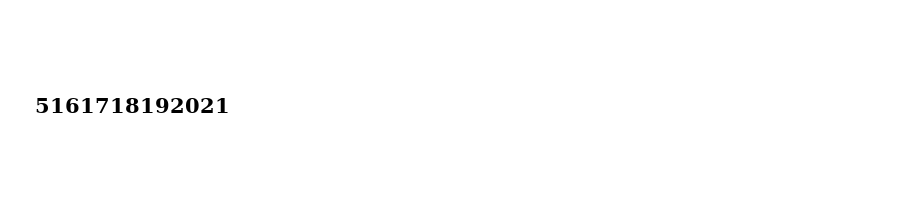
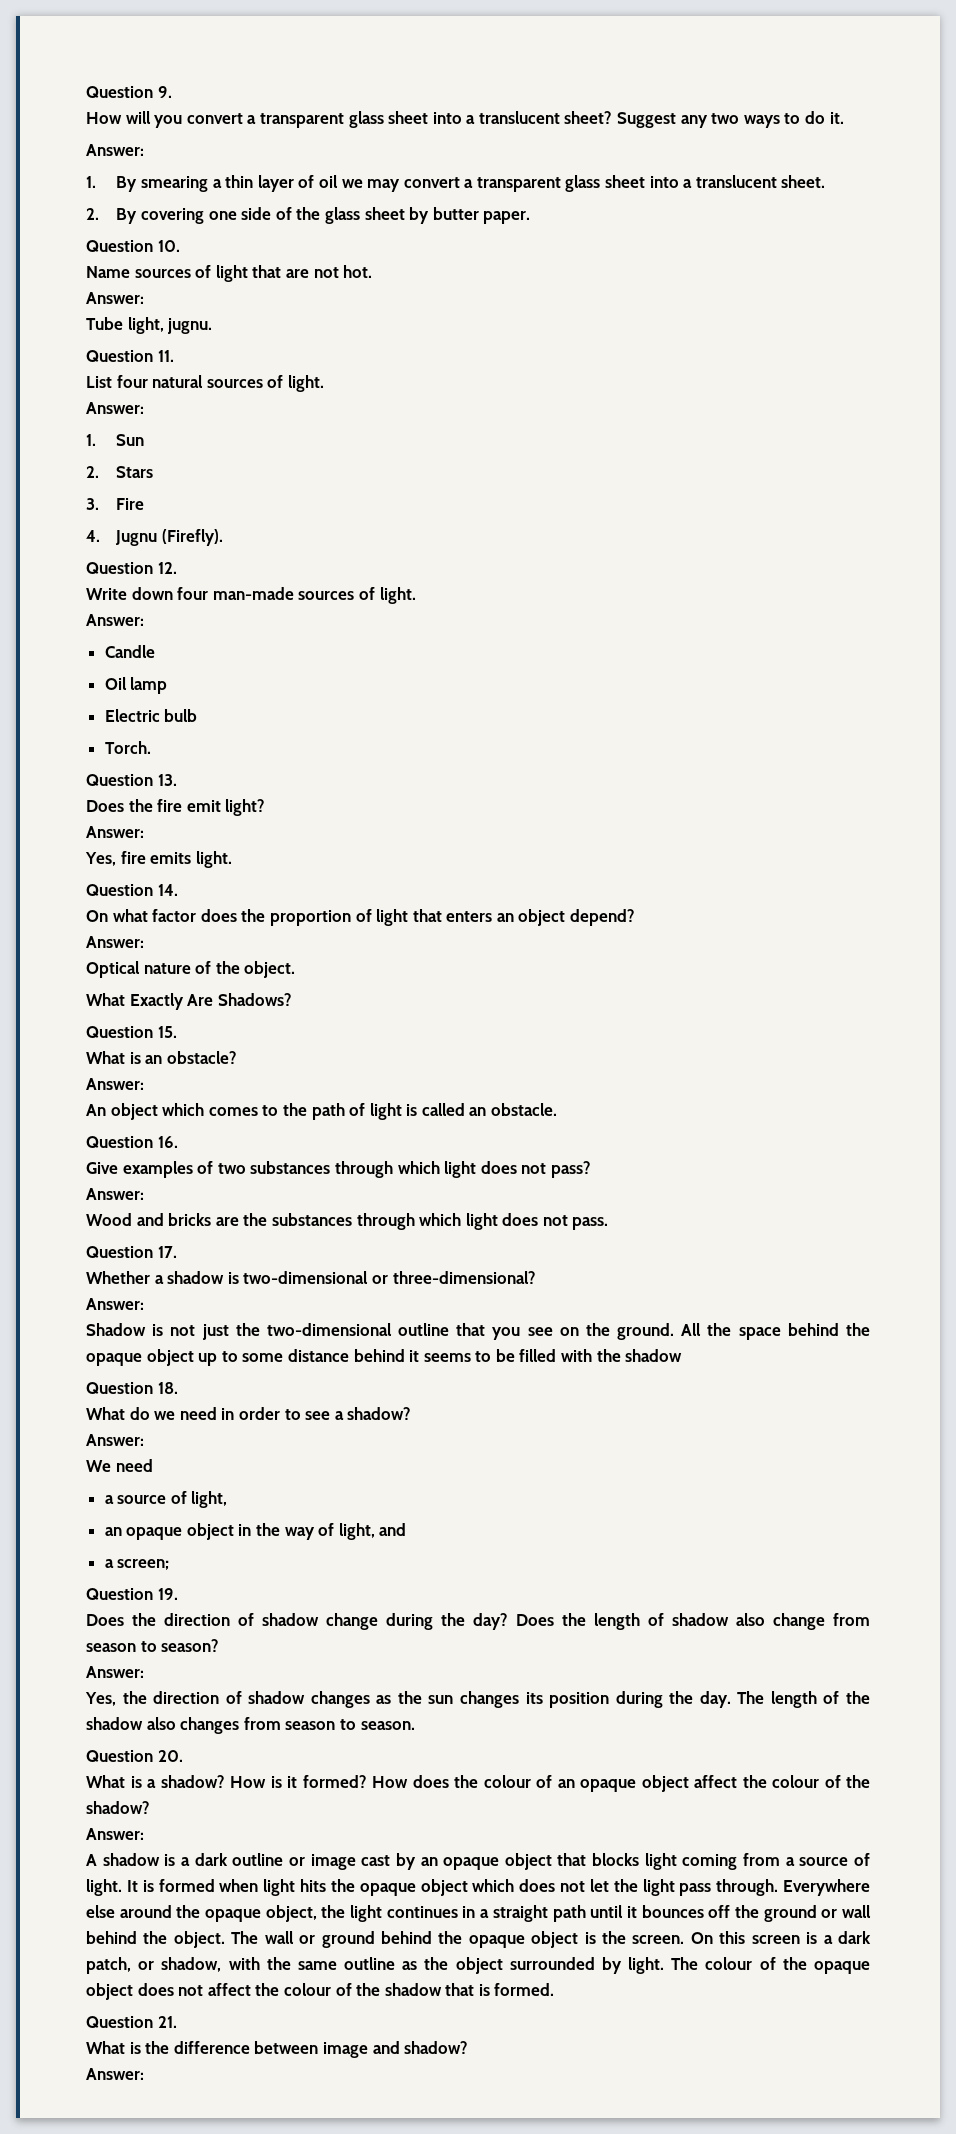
- 5161718192021
+ Question 9.
+ How will you convert a transparent glass sheet into a translucent sheet? Suggest any two ways to do it.
+ Answer:
+ 1. By smearing a thin layer of oil we may convert a transparent glass sheet into a translucent sheet.
+ 2. By covering one side of the glass sheet by butter paper.
+ Question 10.
+ Name sources of light that are not hot.
+ Answer:
+ Tube light, jugnu.
+ Question 11.
+ List four natural sources of light.
+ Answer:
+ 1. Sun
+ 2. Stars
+ 3. Fire
+ 4. Jugnu (Firefly).
+ Question 12.
+ Write down four man-made sources of light.
+ Answer:
+ Candle
+ Oil lamp
+ Electric bulb
+ Torch.
+ Question 13.
+ Does the fire emit light?
+ Answer:
+ Yes, fire emits light.
+ Question 14.
+ On what factor does the proportion of light that enters an object depend?
+ Answer:
+ Optical nature of the object.
+ What Exactly Are Shadows?
+ Question 15.
+ What is an obstacle?
+ Answer:
+ An object which comes to the path of light is called an obstacle.
+ Question 16.
+ Give examples of two substances through which light does not pass?
+ Answer:
+ Wood and bricks are the substances through which light does not pass.
+ Question 17.
+ Whether a shadow is two-dimensional or three-dimensional?
+ Answer:
+ Shadow is not just the two-dimensional outline that you see on the ground. All the space behind the opaque object up to some distance behind it seems to be filled with the shadow
+ Question 18.
+ What do we need in order to see a shadow?
+ Answer:
+ We need
+ a source of light,
+ an opaque object in the way of light, and
+ a screen;
+ Question 19.
+ Does the direction of shadow change during the day? Does the length of shadow also change from season to season?
+ Answer:
+ Yes, the direction of shadow changes as the sun changes its position during the day. The length of the shadow also changes from season to season.
+ Question 20.
+ What is a shadow? How is it formed? How does the colour of an opaque object affect the colour of the shadow?
+ Answer:
+ A shadow is a dark outline or image cast by an opaque object that blocks light coming from a source of light. It is formed when light hits the opaque object which does not let the light pass through. Everywhere else around the opaque object, the light continues in a straight path until it bounces off the ground or wall behind the object. The wall or ground behind the opaque object is the screen. On this screen is a dark patch, or shadow, with the same outline as the object surrounded by light. The colour of the opaque object does not affect the colour of the shadow that is formed.
+ Question 21.
+ What is the difference between image and shadow?
+ Answer:

